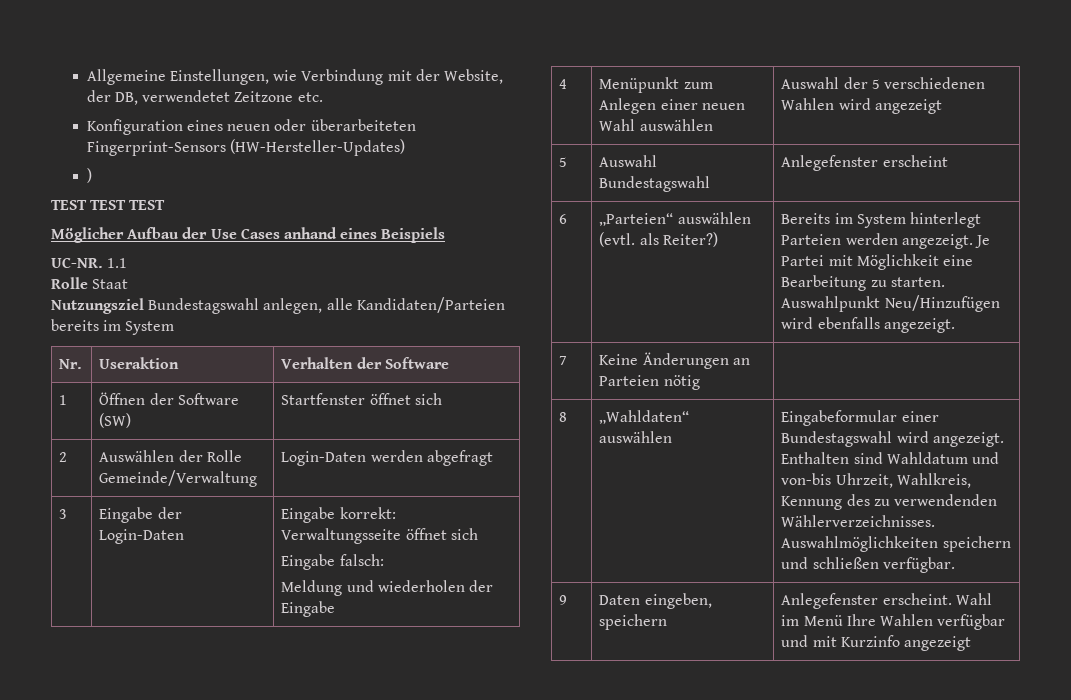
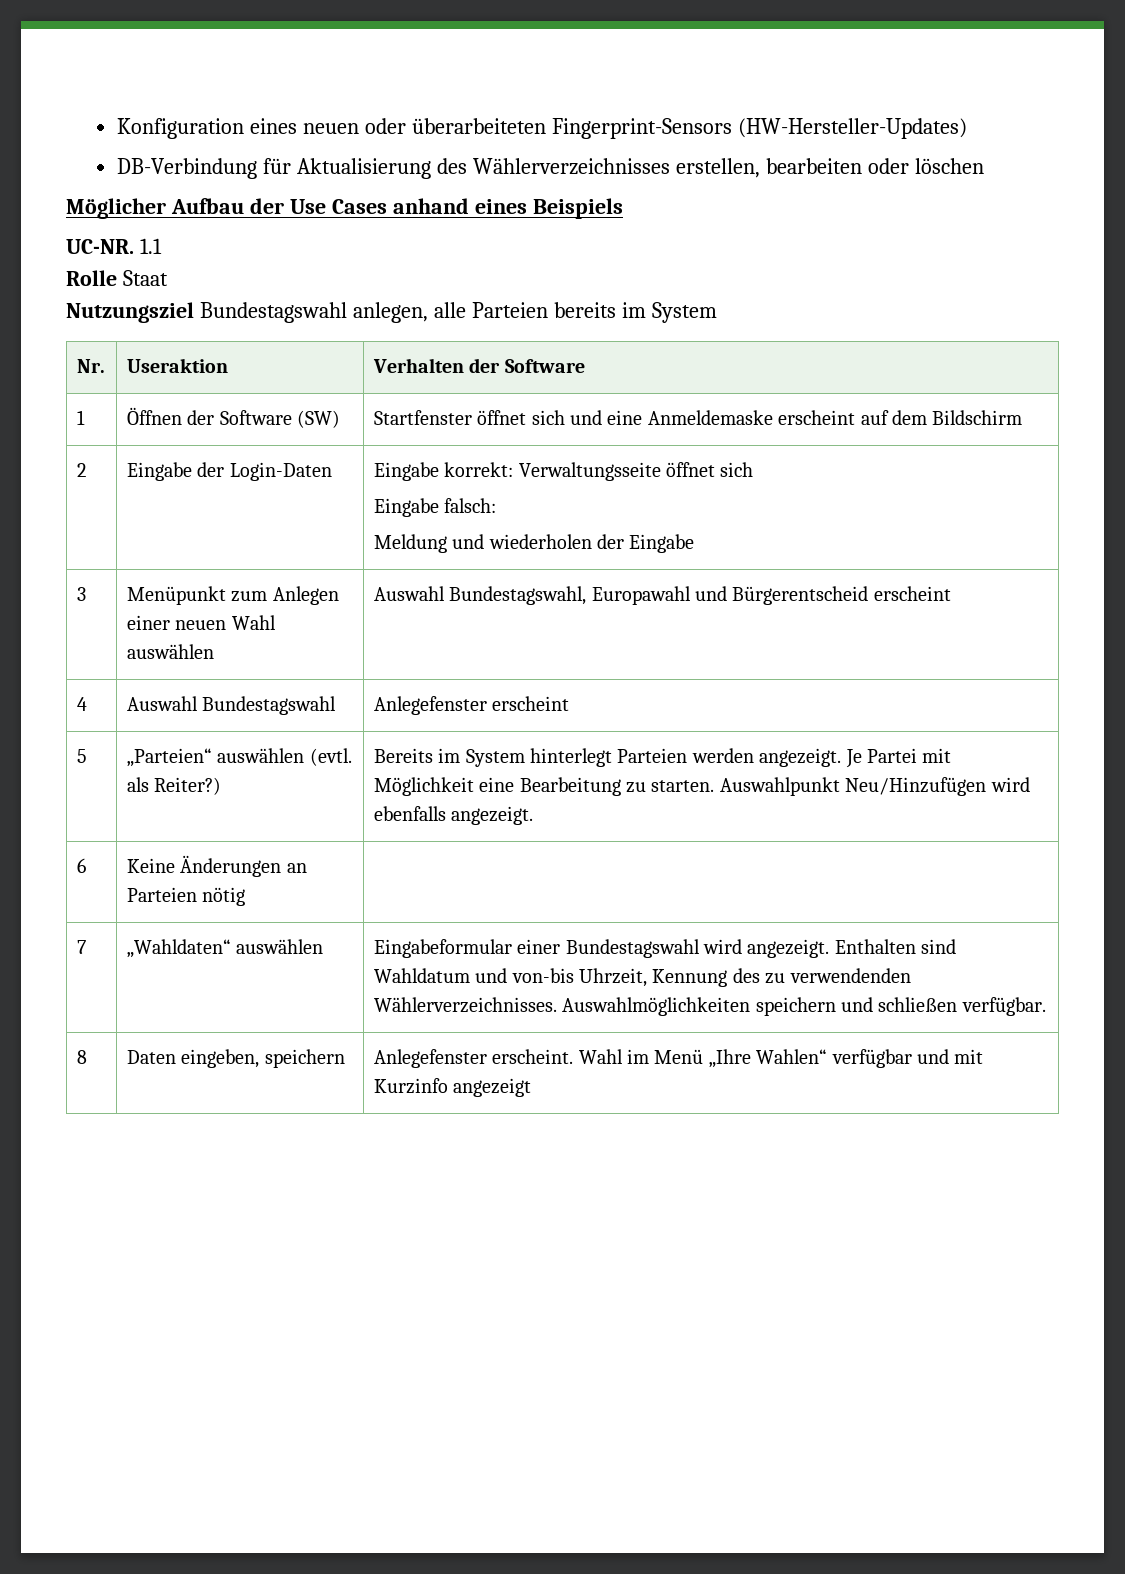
- Allgemeine Einstellungen, wie Verbindung mit der Website, der DB, verwendetet Zeitzone etc.
- )
- TEST TEST TEST
+ DB-Verbindung für Aktualisierung des Wählerverzeichnisses erstellen, bearbeiten oder löschen
- Nutzungsziel Bundestagswahl anlegen, alle Kandidaten/Parteien bereits im System
+ Nutzungsziel Bundestagswahl anlegen, alle Parteien bereits im System
- 1 | Öffnen der Software (SW) | Startfenster öffnet sich
- 2 | Auswählen der Rolle Gemeinde/Verwaltung | Login-Daten werden abgefragt
- 3 | Eingabe der Login-Daten | Eingabe korrekt: Verwaltungsseite öffnet sich
+ 1 | Öffnen der Software (SW) | Startfenster öffnet sich und eine Anmeldemaske erscheint auf dem Bildschirm
+ 2 | Eingabe der Login-Daten | Eingabe korrekt: Verwaltungsseite öffnet sich
- 4 | Menüpunkt zum Anlegen einer neuen Wahl auswählen | Auswahl der 5 verschiedenen Wahlen wird angezeigt
- 5 | Auswahl Bundestagswahl | Anlegefenster erscheint
+ 3 | Menüpunkt zum Anlegen einer neuen Wahl auswählen | Auswahl Bundestagswahl, Europawahl und Bürgerentscheid erscheint
+ 4 | Auswahl Bundestagswahl | Anlegefenster erscheint
- 6 | „Parteien“ auswählen (evtl. als Reiter?) | Bereits im System hinterlegt Parteien werden angezeigt. Je Partei mit Möglichkeit eine Bearbeitung zu starten. Auswahlpunkt Neu/Hinzufügen wird ebenfalls angezeigt.
+ 5 | „Parteien“ auswählen (evtl. als Reiter?) | Bereits im System hinterlegt Parteien werden angezeigt. Je Partei mit Möglichkeit eine Bearbeitung zu starten. Auswahlpunkt Neu/Hinzufügen wird ebenfalls angezeigt.
- 7 | Keine Änderungen an Parteien nötig |
+ 6 | Keine Änderungen an Parteien nötig |
- 8 | „Wahldaten“ auswählen | Eingabeformular einer Bundestagswahl wird angezeigt. Enthalten sind Wahldatum und von-bis Uhrzeit, Wahlkreis, Kennung des zu verwendenden Wählerverzeichnisses. Auswahlmöglichkeiten speichern und schließen verfügbar.
+ 7 | „Wahldaten“ auswählen | Eingabeformular einer Bundestagswahl wird angezeigt. Enthalten sind Wahldatum und von-bis Uhrzeit, Kennung des zu verwendenden Wählerverzeichnisses. Auswahlmöglichkeiten speichern und schließen verfügbar.
- 9 | Daten eingeben, speichern | Anlegefenster erscheint. Wahl im Menü Ihre Wahlen verfügbar und mit Kurzinfo angezeigt
+ 8 | Daten eingeben, speichern | Anlegefenster erscheint. Wahl im Menü „Ihre Wahlen“ verfügbar und mit Kurzinfo angezeigt

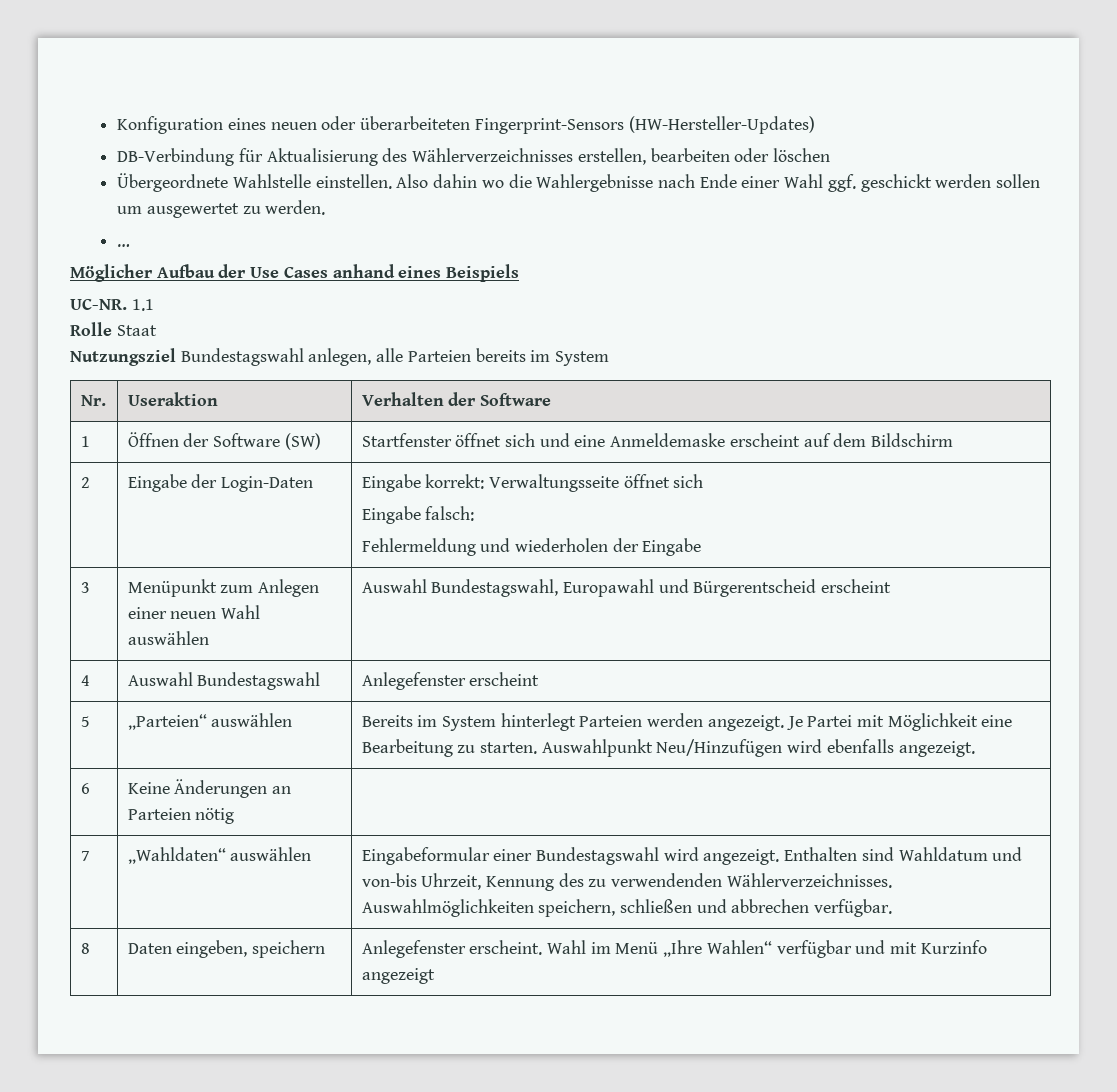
+ Übergeordnete Wahlstelle einstellen. Also dahin wo die Wahlergebnisse nach Ende einer Wahl ggf. geschickt werden sollen um ausgewertet zu werden.
+ …
  2 | Eingabe der Login-Daten | Eingabe korrekt: Verwaltungsseite öffnet sich
  Eingabe falsch:
- Meldung und wiederholen der Eingabe
+ Fehlermeldung und wiederholen der Eingabe
- 5 | „Parteien“ auswählen (evtl. als Reiter?) | Bereits im System hinterlegt Parteien werden angezeigt. Je Partei mit Möglichkeit eine Bearbeitung zu starten. Auswahlpunkt Neu/Hinzufügen wird ebenfalls angezeigt.
+ 5 | „Parteien“ auswählen | Bereits im System hinterlegt Parteien werden angezeigt. Je Partei mit Möglichkeit eine Bearbeitung zu starten. Auswahlpunkt Neu/Hinzufügen wird ebenfalls angezeigt.
- 7 | „Wahldaten“ auswählen | Eingabeformular einer Bundestagswahl wird angezeigt. Enthalten sind Wahldatum und von-bis Uhrzeit, Kennung des zu verwendenden Wählerverzeichnisses. Auswahlmöglichkeiten speichern und schließen verfügbar.
+ 7 | „Wahldaten“ auswählen | Eingabeformular einer Bundestagswahl wird angezeigt. Enthalten sind Wahldatum und von-bis Uhrzeit, Kennung des zu verwendenden Wählerverzeichnisses. Auswahlmöglichkeiten speichern, schließen und abbrechen verfügbar.

